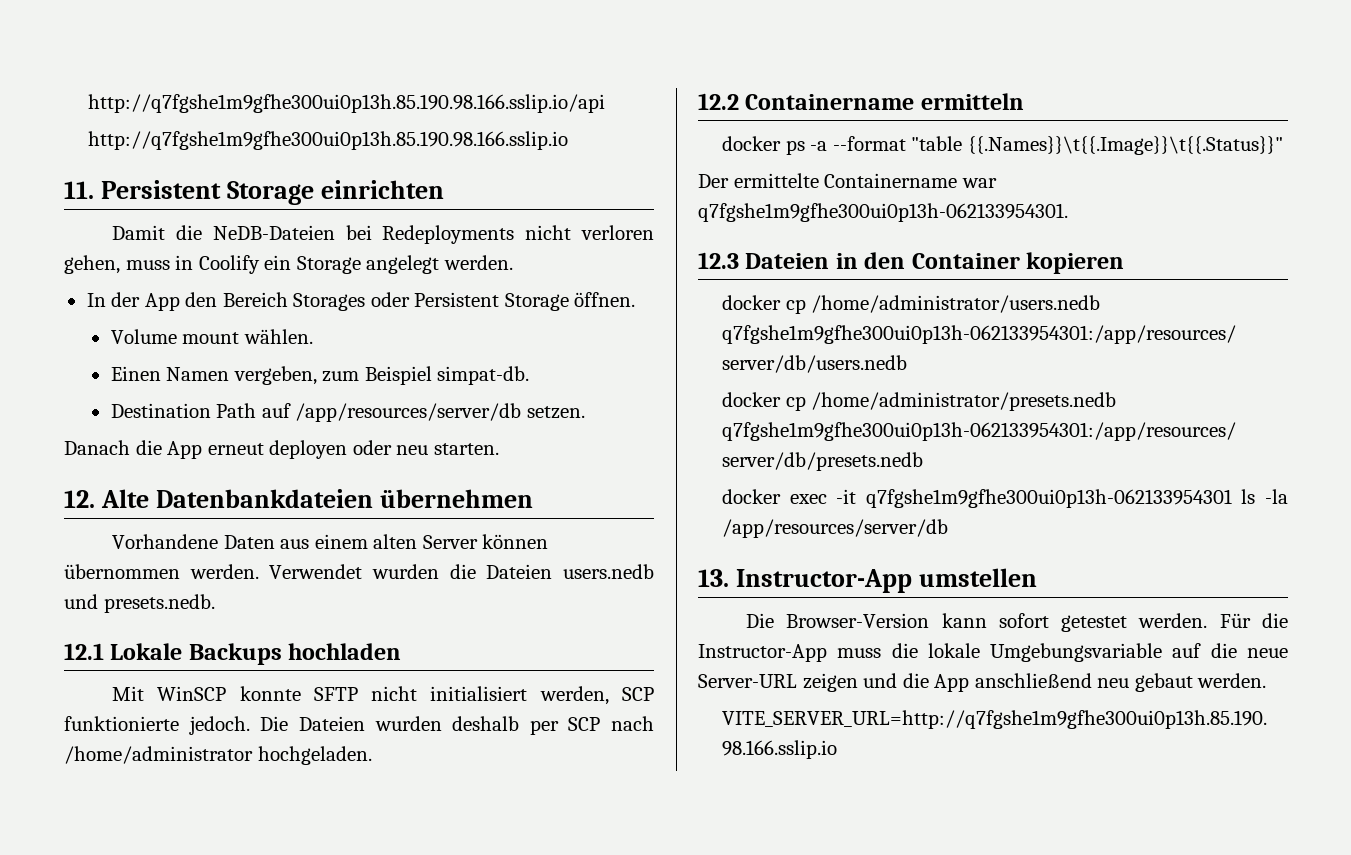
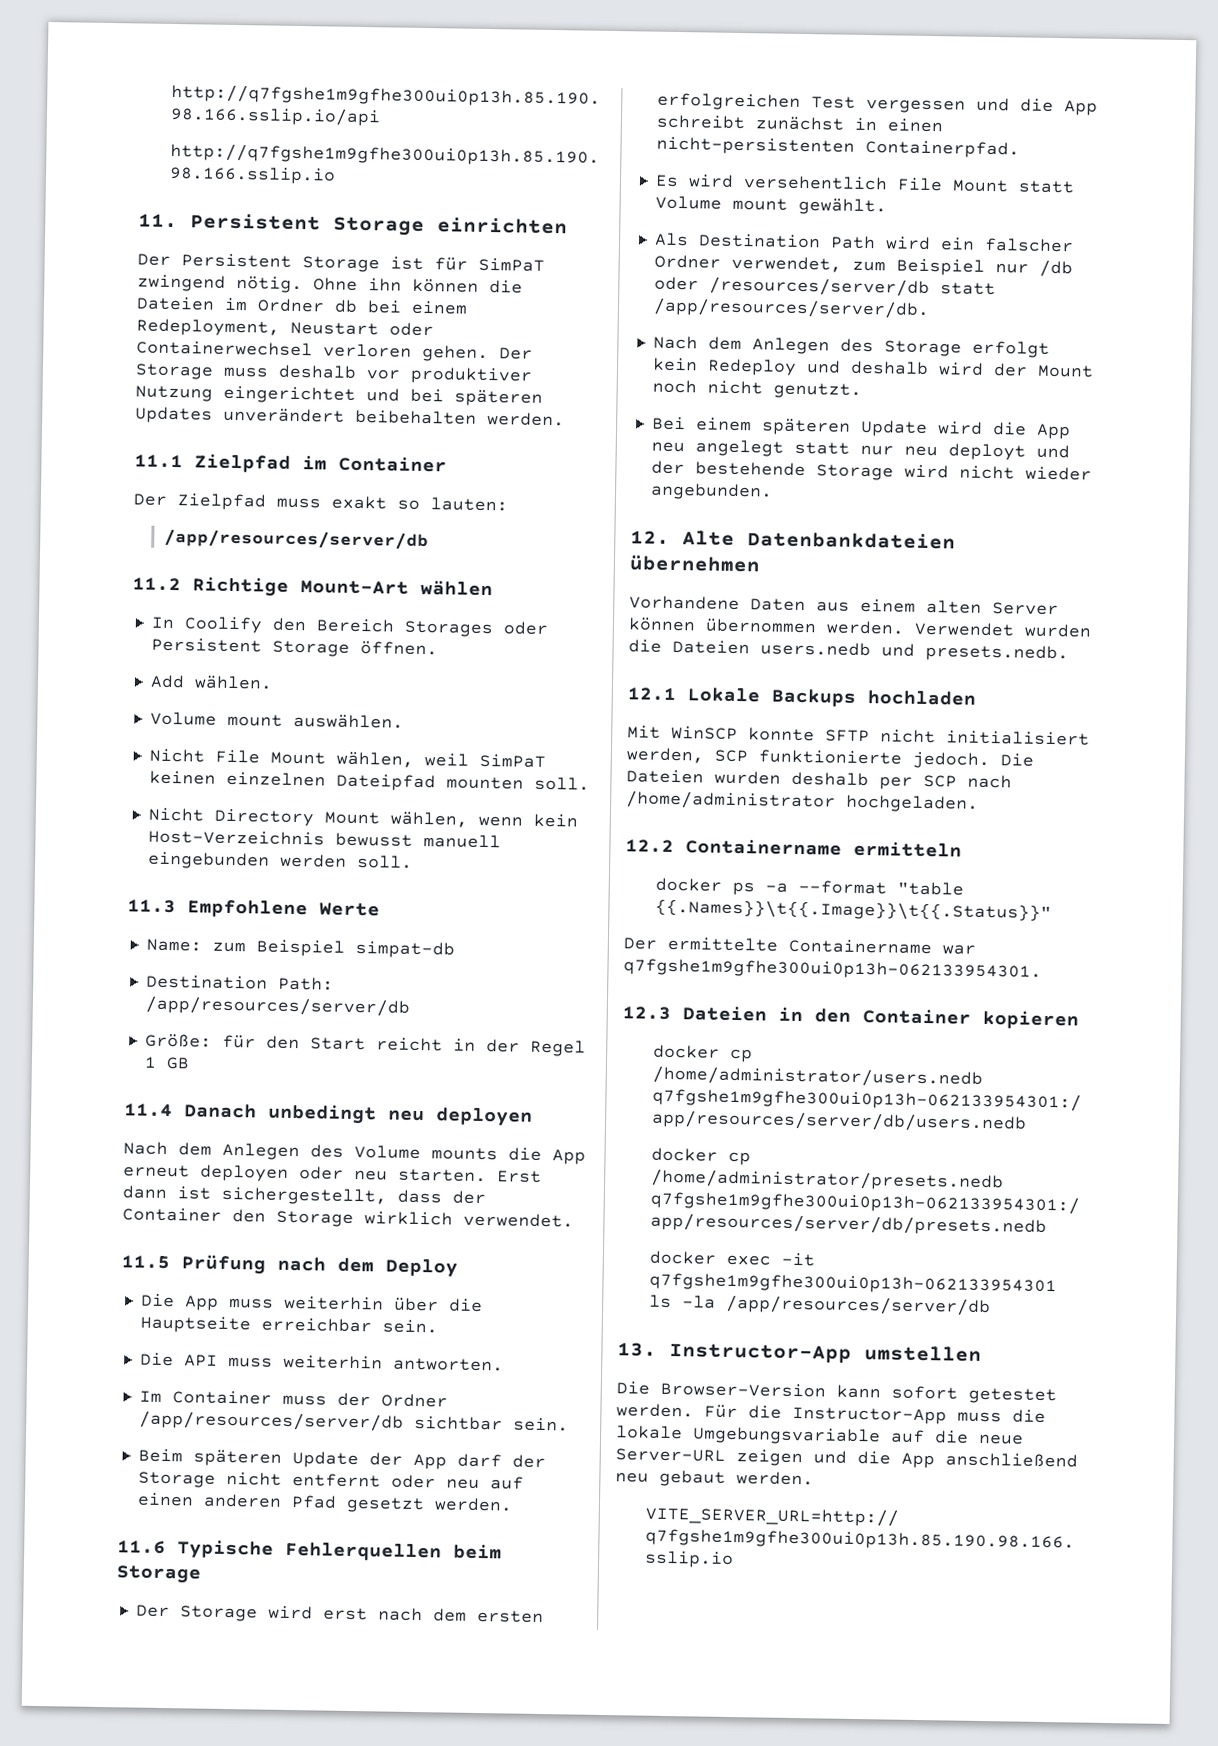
- Damit die NeDB-Dateien bei Redeployments nicht verloren gehen, muss in Coolify ein Storage angelegt werden.
+ Der Persistent Storage ist für SimPaT zwingend nötig. Ohne ihn können die Dateien im Ordner db bei einem Redeployment, Neustart oder Containerwechsel verloren gehen. Der Storage muss deshalb vor produktiver Nutzung eingerichtet und bei späteren Updates unverändert beibehalten werden.
+ 11.1 Zielpfad im Container
+ Der Zielpfad muss exakt so lauten:
+ /app/resources/server/db
+ 11.2 Richtige Mount-Art wählen
- In der App den Bereich Storages oder Persistent Storage öffnen.
+ In Coolify den Bereich Storages oder Persistent Storage öffnen.
- Volume mount wählen.
- Einen Namen vergeben, zum Beispiel simpat-db.
- Destination Path auf /app/resources/server/db setzen.
- Danach die App erneut deployen oder neu starten.
+ Add wählen.
+ Volume mount auswählen.
+ Nicht File Mount wählen, weil SimPaT keinen einzelnen Dateipfad mounten soll.
+ Nicht Directory Mount wählen, wenn kein Host-Verzeichnis bewusst manuell eingebunden werden soll.
+ 11.3 Empfohlene Werte
+ Name: zum Beispiel simpat-db
+ Destination Path: /app/resources/server/db
+ Größe: für den Start reicht in der Regel 1 GB
+ 11.4 Danach unbedingt neu deployen
+ Nach dem Anlegen des Volume mounts die App erneut deployen oder neu starten. Erst dann ist sichergestellt, dass der Container den Storage wirklich verwendet.
+ 11.5 Prüfung nach dem Deploy
+ Die App muss weiterhin über die Hauptseite erreichbar sein.
+ Die API muss weiterhin antworten.
+ Im Container muss der Ordner /app/resources/server/db sichtbar sein.
+ Beim späteren Update der App darf der Storage nicht entfernt oder neu auf einen anderen Pfad gesetzt werden.
+ 11.6 Typische Fehlerquellen beim Storage
+ Der Storage wird erst nach dem ersten erfolgreichen Test vergessen und die App schreibt zunächst in einen nicht-persistenten Containerpfad.
+ Es wird versehentlich File Mount statt Volume mount gewählt.
+ Als Destination Path wird ein falscher Ordner verwendet, zum Beispiel nur /db oder /resources/server/db statt /app/resources/server/db.
+ Nach dem Anlegen des Storage erfolgt kein Redeploy und deshalb wird der Mount noch nicht genutzt.
+ Bei einem späteren Update wird die App neu angelegt statt nur neu deployt und der bestehende Storage wird nicht wieder angebunden.

